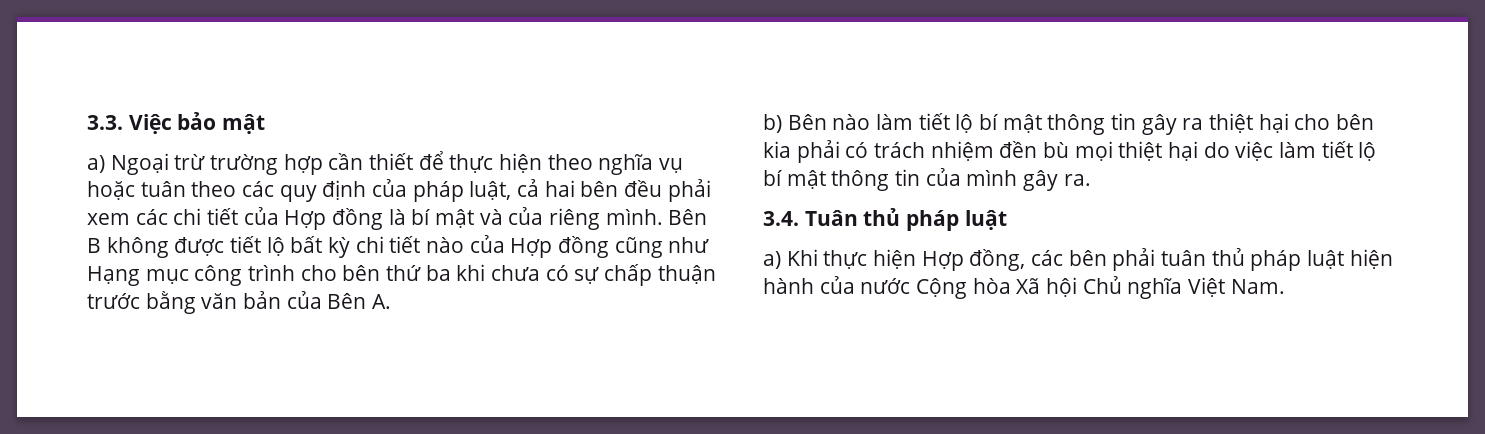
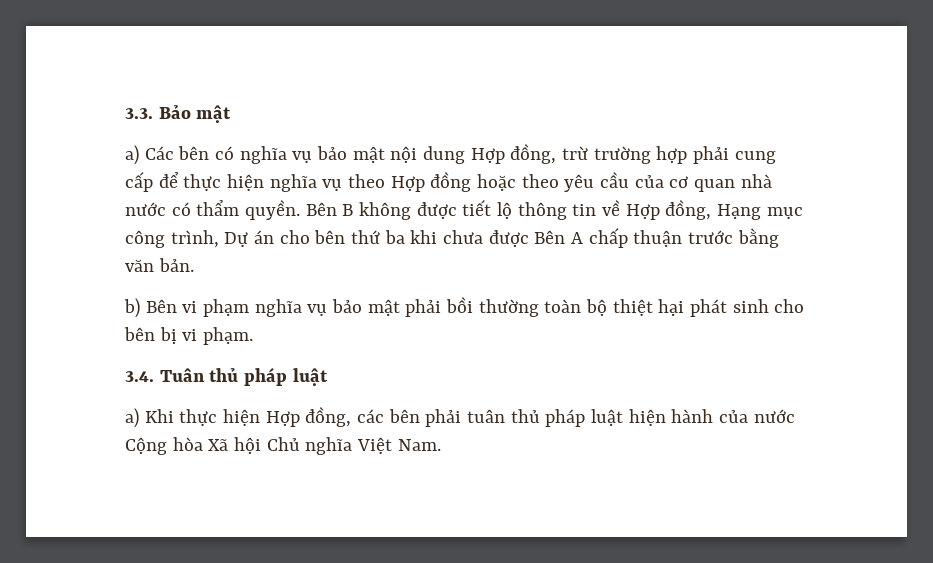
- 3.3. Việc bảo mật
+ 3.3. Bảo mật
- a) Ngoại trừ trường hợp cần thiết để thực hiện theo nghĩa vụ hoặc tuân theo các quy định của pháp luật, cả hai bên đều phải xem các chi tiết của Hợp đồng là bí mật và của riêng mình.
+ a) Các bên có nghĩa vụ bảo mật nội dung Hợp đồng, trừ trường hợp phải cung cấp để thực hiện nghĩa vụ theo Hợp đồng hoặc theo yêu cầu của cơ quan nhà nước có thẩm quyền.
- Bên B không được tiết lộ bất kỳ chi tiết nào của Hợp đồng cũng như Hạng mục công trình cho bên thứ ba khi chưa có sự chấp thuận trước bằng văn bản của Bên A.
- b) Bên nào làm tiết lộ bí mật thông tin gây ra thiệt hại cho bên kia phải có trách nhiệm đền bù mọi thiệt hại do việc làm tiết lộ bí mật thông tin của mình gây ra.
+ Bên B không được tiết lộ thông tin về Hợp đồng, Hạng mục công trình, Dự án cho bên thứ ba khi chưa được Bên A chấp thuận trước bằng văn bản.
+ b) Bên vi phạm nghĩa vụ bảo mật phải bồi thường toàn bộ thiệt hại phát sinh cho bên bị vi phạm.

